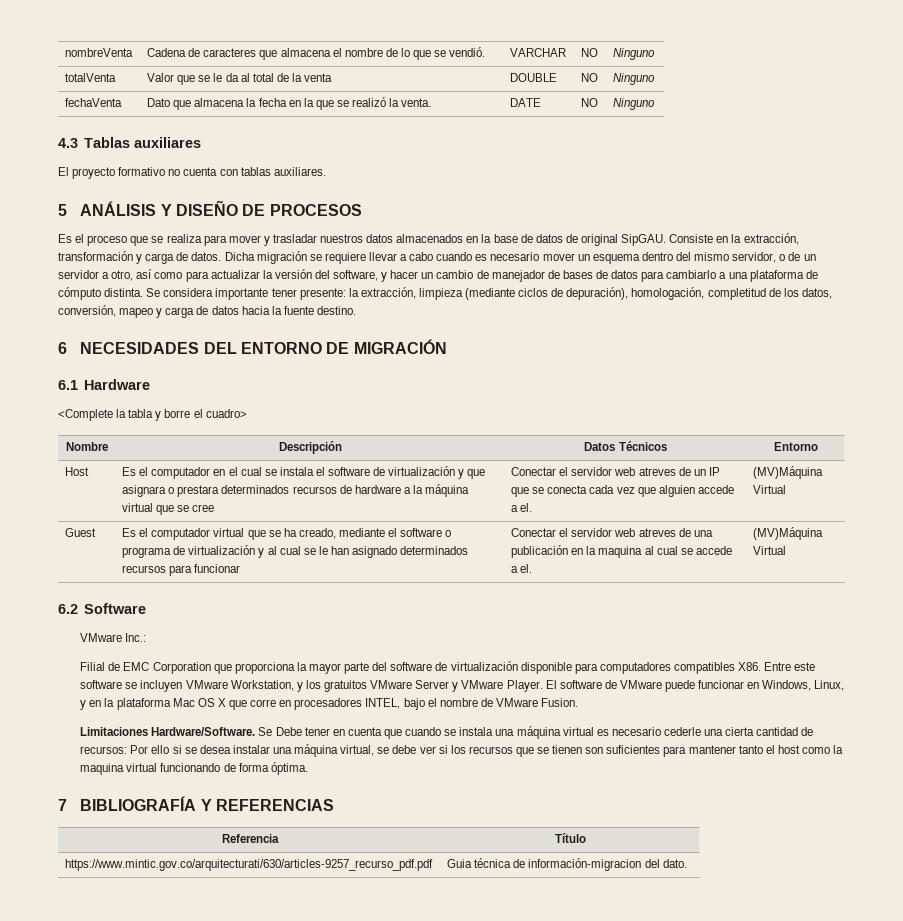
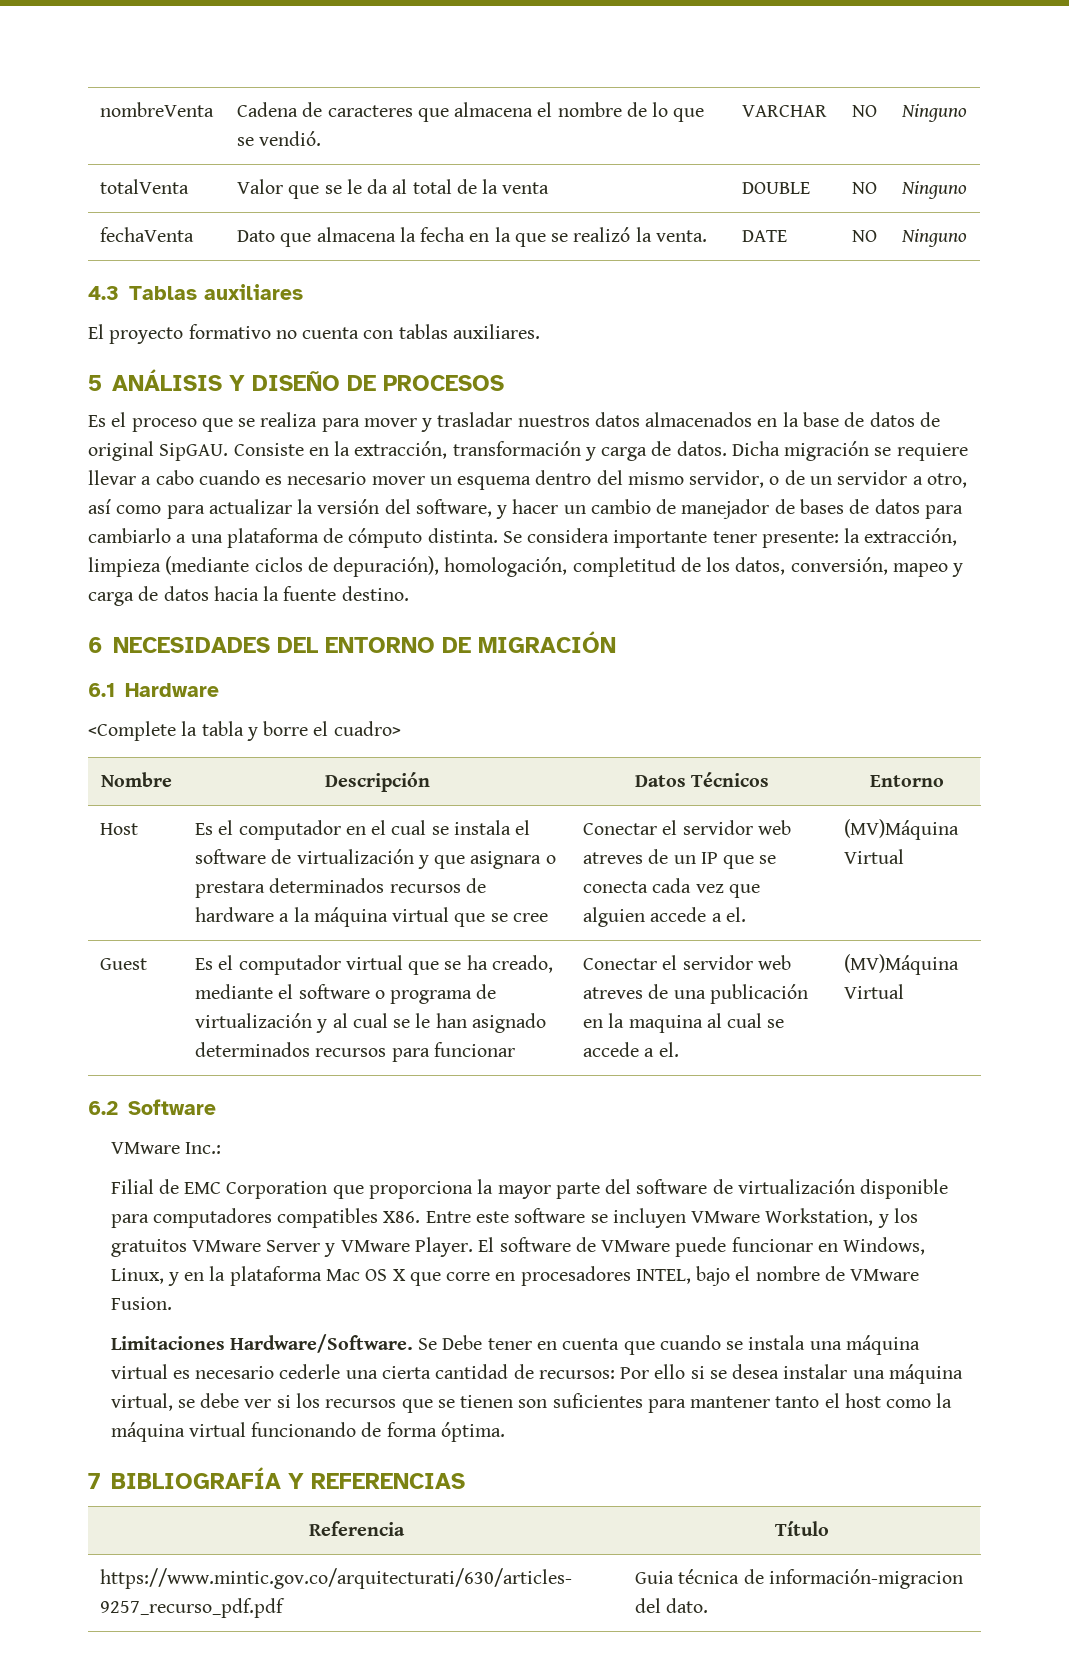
- Se Debe tener en cuenta que cuando se instala una máquina virtual es necesario cederle una cierta cantidad de recursos: Por ello si se desea instalar una máquina virtual, se debe ver si los recursos que se tienen son suficientes para mantener tanto el host como la maquina virtual funcionando de forma óptima.
+ Se Debe tener en cuenta que cuando se instala una máquina virtual es necesario cederle una cierta cantidad de recursos: Por ello si se desea instalar una máquina virtual, se debe ver si los recursos que se tienen son suficientes para mantener tanto el host como la máquina virtual funcionando de forma óptima.

